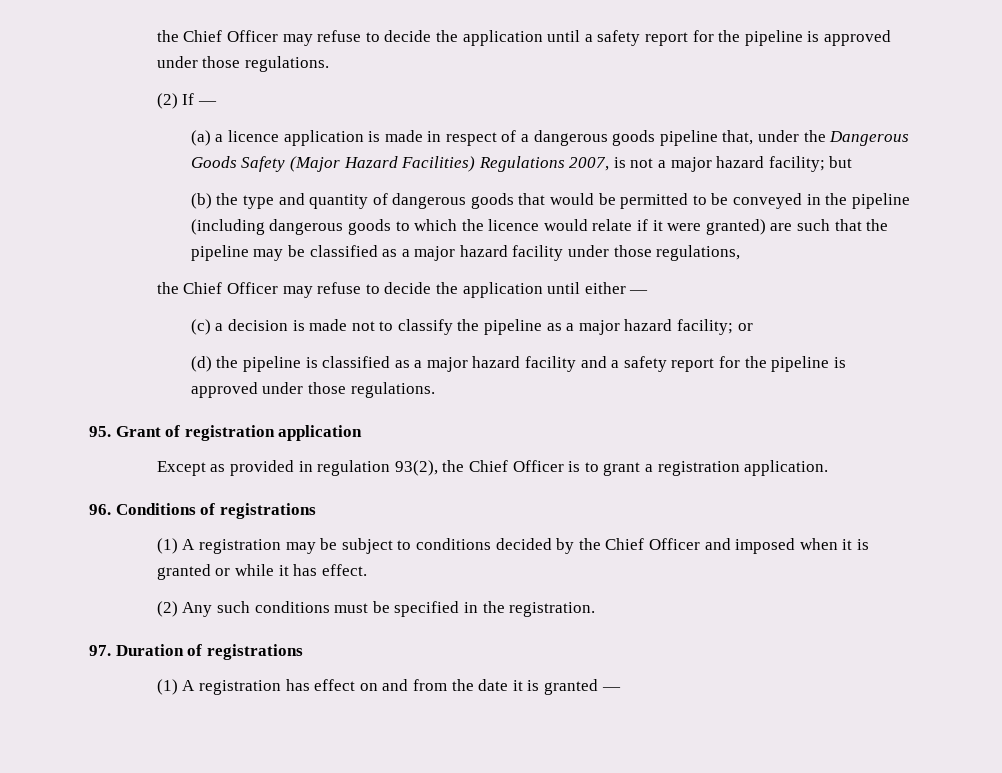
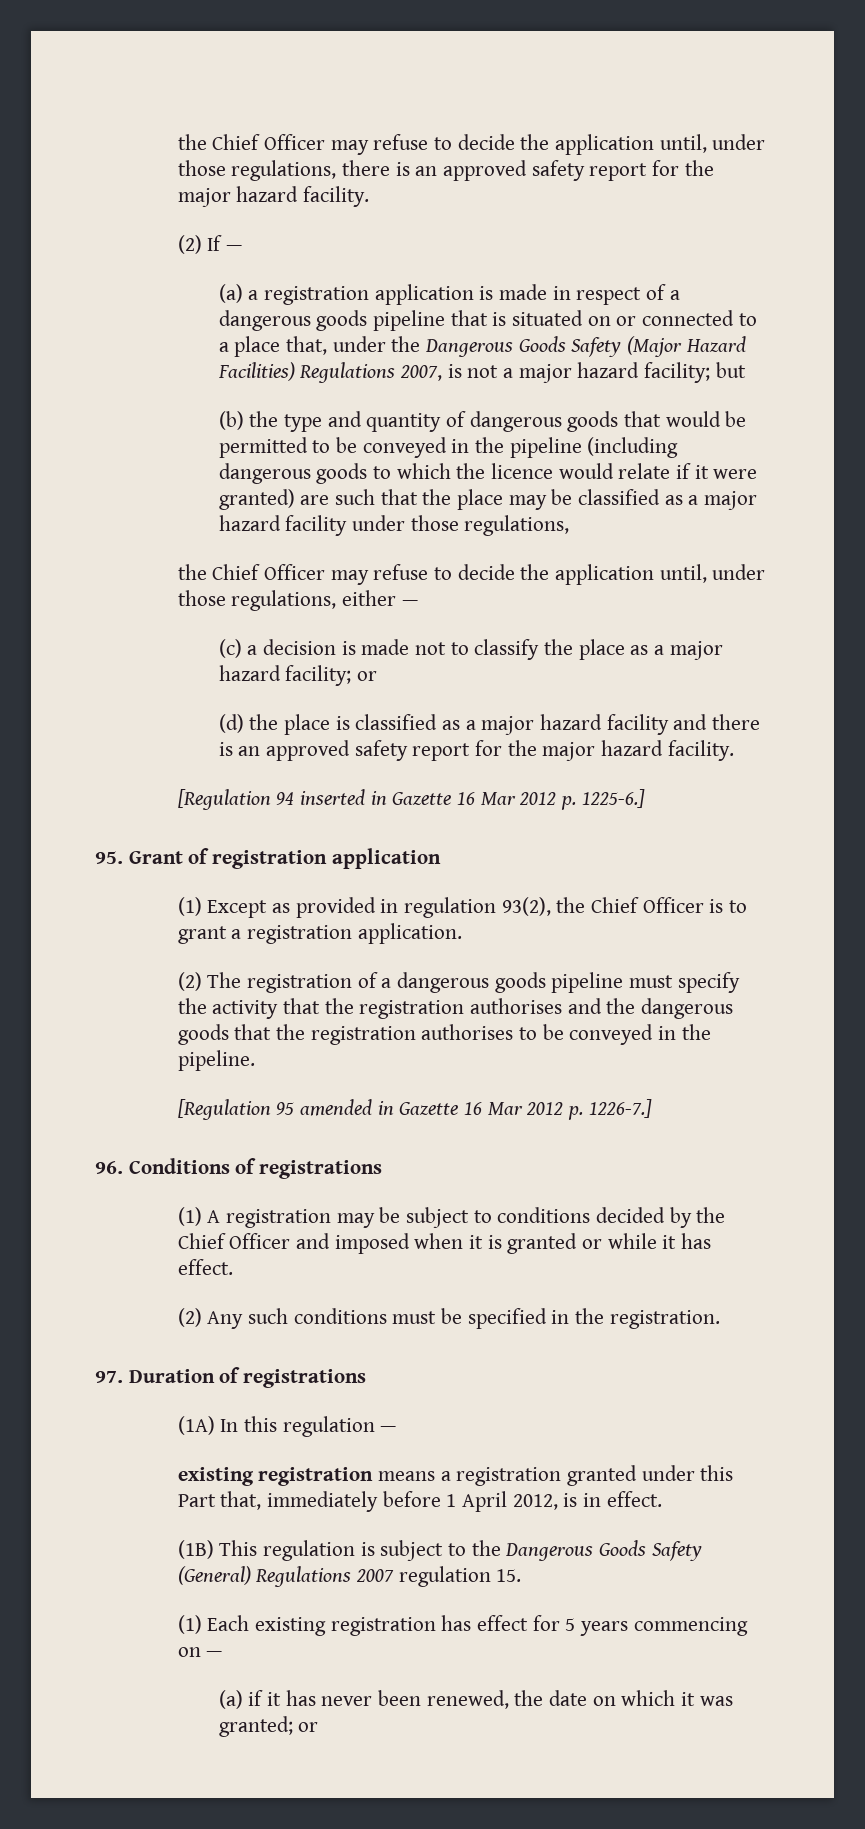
- the Chief Officer may refuse to decide the application until a safety report for the pipeline is approved under those regulations.
+ the Chief Officer may refuse to decide the application until, under those regulations, there is an approved safety report for the major hazard facility.
- (a) a licence application is made in respect of a dangerous goods pipeline that, under the Dangerous Goods Safety (Major Hazard Facilities) Regulations 2007, is not a major hazard facility; but
+ (a) a registration application is made in respect of a dangerous goods pipeline that is situated on or connected to a place that, under the Dangerous Goods Safety (Major Hazard Facilities) Regulations 2007, is not a major hazard facility; but
- (b) the type and quantity of dangerous goods that would be permitted to be conveyed in the pipeline (including dangerous goods to which the licence would relate if it were granted) are such that the pipeline may be classified as a major hazard facility under those regulations,
+ (b) the type and quantity of dangerous goods that would be permitted to be conveyed in the pipeline (including dangerous goods to which the licence would relate if it were granted) are such that the place may be classified as a major hazard facility under those regulations,
- the Chief Officer may refuse to decide the application until either —
+ the Chief Officer may refuse to decide the application until, under those regulations, either —
- (c) a decision is made not to classify the pipeline as a major hazard facility; or
+ (c) a decision is made not to classify the place as a major hazard facility; or
- (d) the pipeline is classified as a major hazard facility and a safety report for the pipeline is approved under those regulations.
+ (d) the place is classified as a major hazard facility and there is an approved safety report for the major hazard facility.
+ [Regulation 94 inserted in Gazette 16 Mar 2012 p. 1225-6.]
- Except as provided in regulation 93(2), the Chief Officer is to grant a registration application.
+ (1) Except as provided in regulation 93(2), the Chief Officer is to grant a registration application.
+ (2) The registration of a dangerous goods pipeline must specify the activity that the registration authorises and the dangerous goods that the registration authorises to be conveyed in the pipeline.
+ [Regulation 95 amended in Gazette 16 Mar 2012 p. 1226-7.]
- (1) A registration has effect on and from the date it is granted —
+ (1A) In this regulation —
+ existing registration means a registration granted under this Part that, immediately before 1 April 2012, is in effect.
+ (1B) This regulation is subject to the Dangerous Goods Safety (General) Regulations 2007 regulation 15.
+ (1) Each existing registration has effect for 5 years commencing on —
+ (a) if it has never been renewed, the date on which it was granted; or

